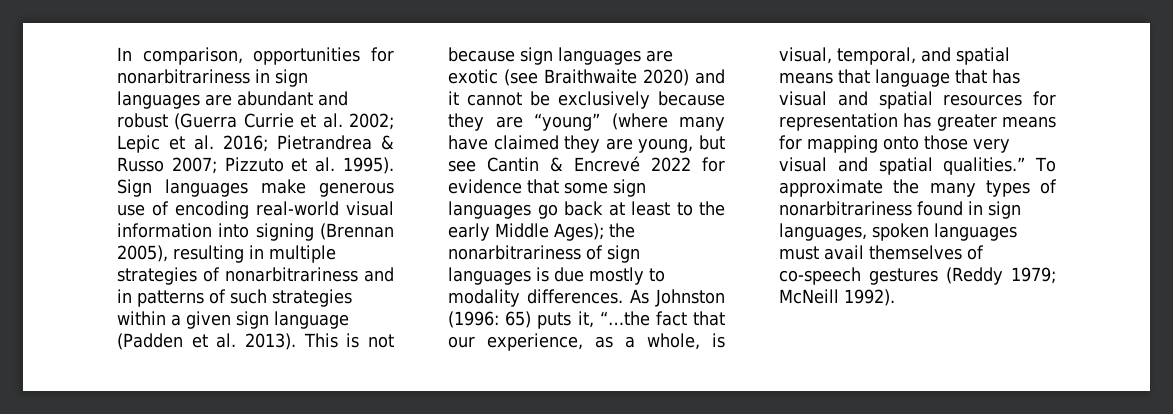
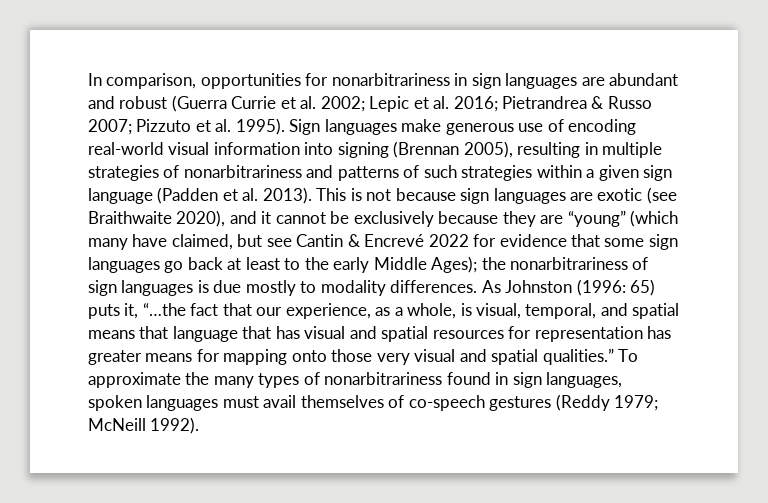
- Sign languages make generous use of encoding real-world visual information into signing (Brennan 2005), resulting in multiple strategies of nonarbitrariness and in patterns of such strategies within a given sign language (Padden et al. 2013).
+ Sign languages make generous use of encoding real-world visual information into signing (Brennan 2005), resulting in multiple strategies of nonarbitrariness and patterns of such strategies within a given sign language (Padden et al. 2013).
- This is not because sign languages are exotic (see Braithwaite 2020) and it cannot be exclusively because they are “young” (where many have claimed they are young, but see Cantin & Encrevé 2022 for evidence that some sign languages go back at least to the early Middle Ages); the nonarbitrariness of sign languages is due mostly to modality differences.
+ This is not because sign languages are exotic (see Braithwaite 2020), and it cannot be exclusively because they are “young” (which many have claimed, but see Cantin & Encrevé 2022 for evidence that some sign languages go back at least to the early Middle Ages); the nonarbitrariness of sign languages is due mostly to modality differences.

